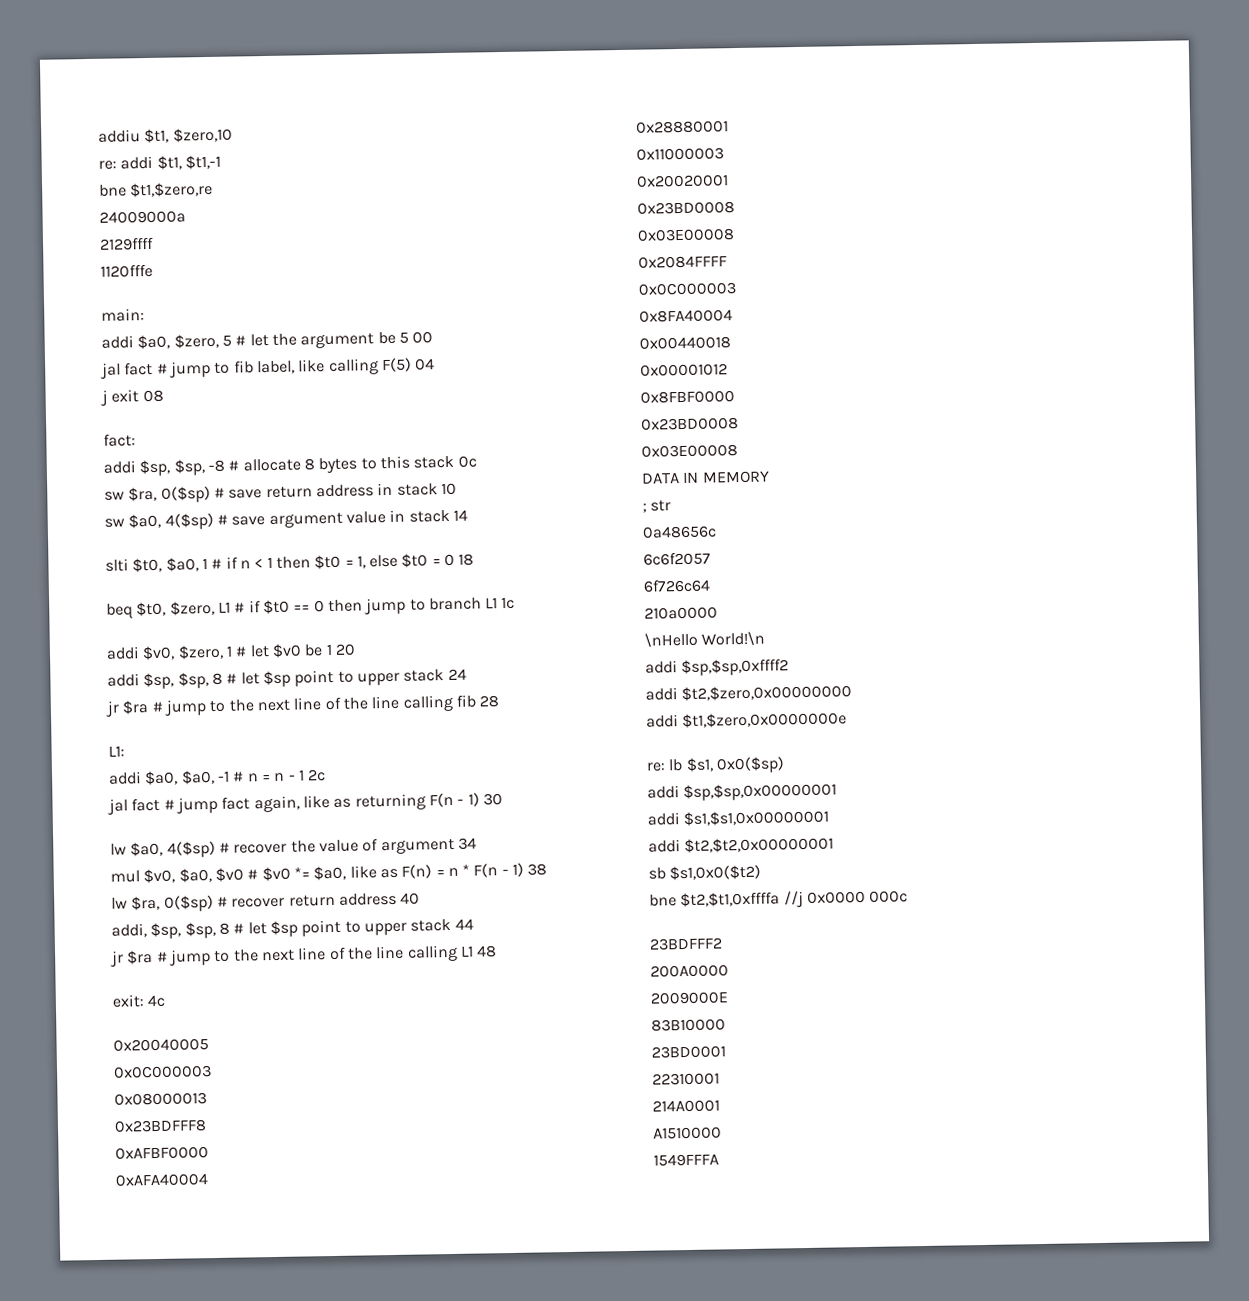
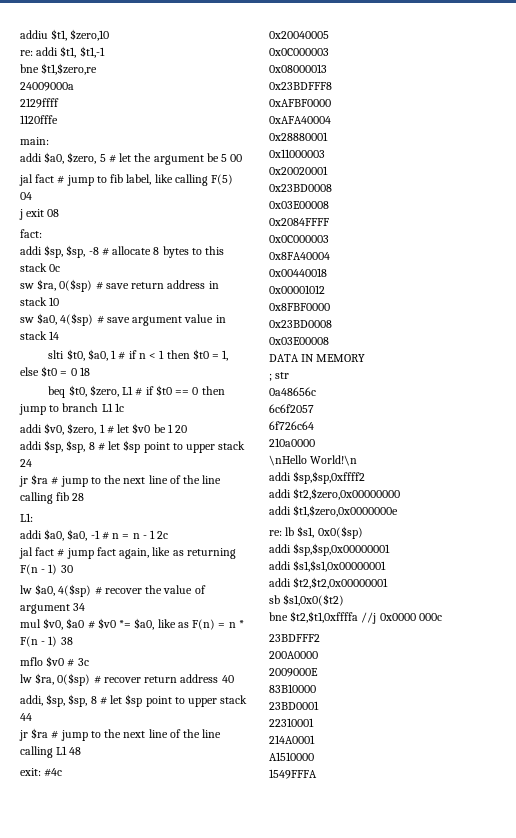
- mul $v0, $a0, $v0 # $v0 *= $a0, like as F(n) = n * F(n - 1) 38
+ mul $v0, $a0 # $v0 *= $a0, like as F(n) = n * F(n - 1) 38
+ mflo $v0 # 3c
- exit: 4c
+ exit: #4c

